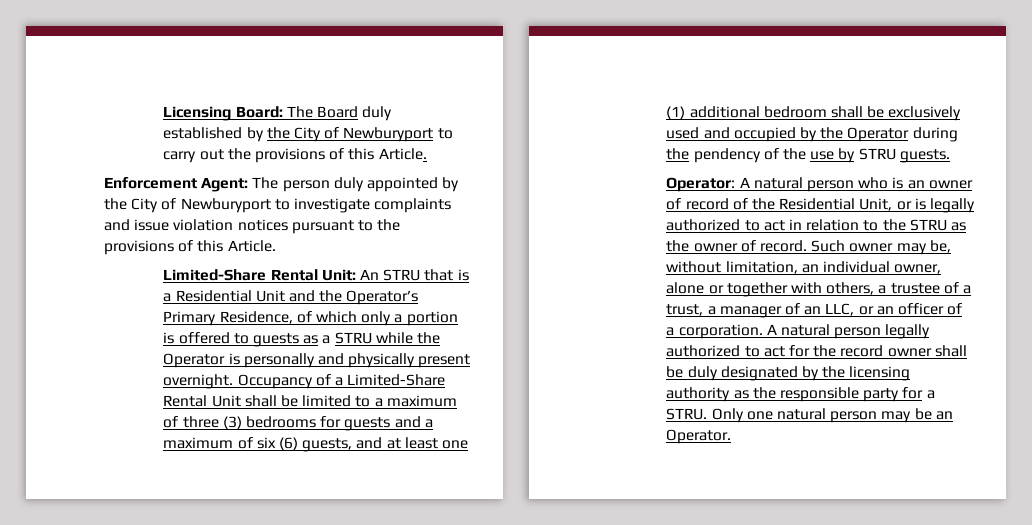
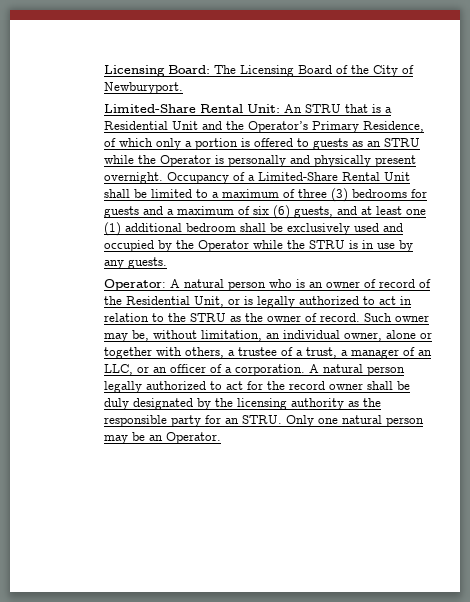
- Licensing Board: The Board duly established by the City of Newburyport to carry out the provisions of this Article.
- Enforcement Agent: The person duly appointed by the City of Newburyport to investigate complaints and issue violation notices pursuant to the provisions of this Article.
+ Licensing Board: The Licensing Board of the City of Newburyport.
- Limited-Share Rental Unit: An STRU that is a Residential Unit and the Operator’s Primary Residence, of which only a portion is offered to guests as a STRU while the Operator is personally and physically present overnight.
+ Limited-Share Rental Unit: An STRU that is a Residential Unit and the Operator’s Primary Residence, of which only a portion is offered to guests as an STRU while the Operator is personally and physically present overnight.
- Occupancy of a Limited-Share Rental Unit shall be limited to a maximum of three (3) bedrooms for guests and a maximum of six (6) guests, and at least one (1) additional bedroom shall be exclusively used and occupied by the Operator during the pendency of the use by STRU guests.
+ Occupancy of a Limited-Share Rental Unit shall be limited to a maximum of three (3) bedrooms for guests and a maximum of six (6) guests, and at least one (1) additional bedroom shall be exclusively used and occupied by the Operator while the STRU is in use by any guests.
- A natural person legally authorized to act for the record owner shall be duly designated by the licensing authority as the responsible party for a STRU.
+ A natural person legally authorized to act for the record owner shall be duly designated by the licensing authority as the responsible party for an STRU.

